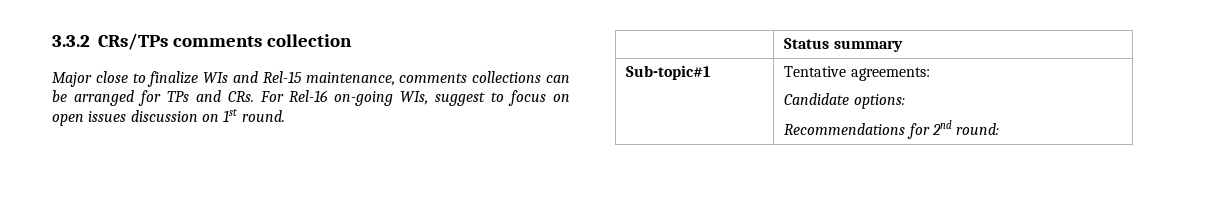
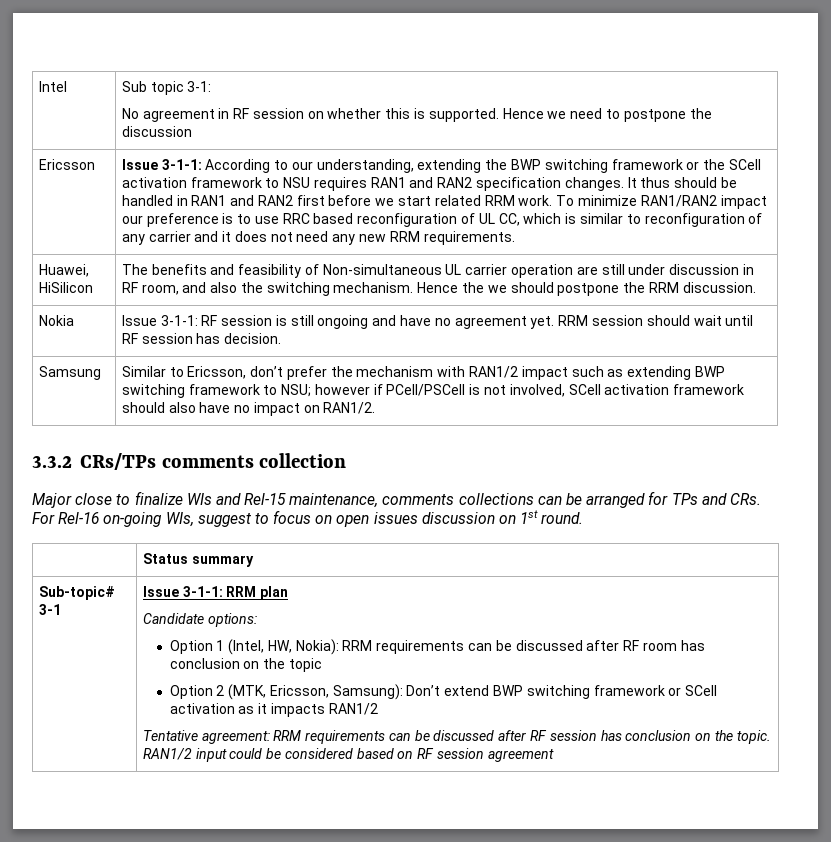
+ Intel | Sub topic 3-1:
+ No agreement in RF session on whether this is supported. Hence we need to postpone the discussion
+ Ericsson | Issue 3-1-1: According to our understanding, extending the BWP switching framework or the SCell activation framework to NSU requires RAN1 and RAN2 specification changes. It thus should be handled in RAN1 and RAN2 first before we start related RRM work. To minimize RAN1/RAN2 impact our preference is to use RRC based reconfiguration of UL CC, which is similar to reconfiguration of any carrier and it does not need any new RRM requirements.
+ Huawei, HiSilicon | The benefits and feasibility of Non-simultaneous UL carrier operation are still under discussion in RF room, and also the switching mechanism. Hence the we should postpone the RRM discussion.
+ Nokia | Issue 3-1-1: RF session is still ongoing and have no agreement yet. RRM session should wait until RF session has decision.
+ Samsung | Similar to Ericsson, don’t prefer the mechanism with RAN1/2 impact such as extending BWP switching framework to NSU; however if PCell/PSCell is not involved, SCell activation framework should also have no impact on RAN1/2.
- Sub-topic#1 | Tentative agreements:
+ Sub-topic# 3-1 | Issue 3-1-1: RRM plan
  Candidate options:
- Recommendations for 2nd round:
+ Option 1 (Intel, HW, Nokia): RRM requirements can be discussed after RF room has conclusion on the topic
+ Option 2 (MTK, Ericsson, Samsung): Don’t extend BWP switching framework or SCell activation as it impacts RAN1/2
+ Tentative agreement: RRM requirements can be discussed after RF session has conclusion on the topic. RAN1/2 input could be considered based on RF session agreement

